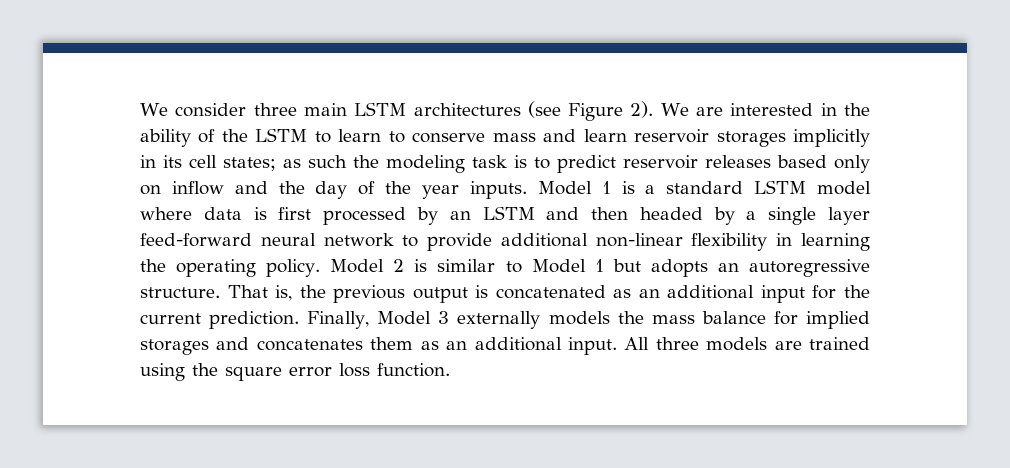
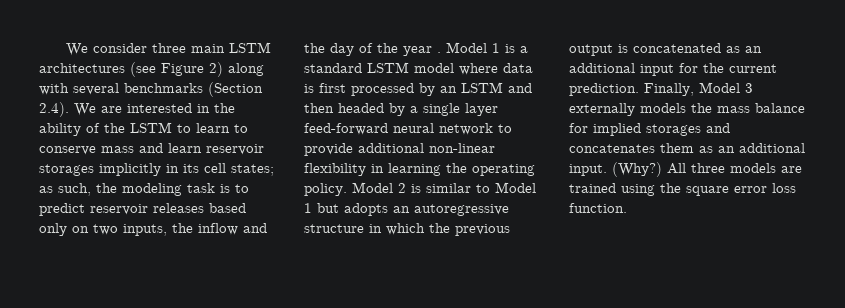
- We consider three main LSTM architectures (see Figure 2). We are interested in the ability of the LSTM to learn to conserve mass and learn reservoir storages implicitly in its cell states; as such the modeling task is to predict reservoir releases based only on inflow and the day of the year inputs.
+ We consider three main LSTM architectures (see Figure 2) along with several benchmarks (Section 2.4). We are interested in the ability of the LSTM to learn to conserve mass and learn reservoir storages implicitly in its cell states; as such, the modeling task is to predict reservoir releases based only on two inputs, the inflow and the day of the year .
- Model 2 is similar to Model 1 but adopts an autoregressive structure. That is, the previous output is concatenated as an additional input for the current prediction.
+ Model 2 is similar to Model 1 but adopts an autoregressive structure in which the previous output is concatenated as an additional input for the current prediction.
+ (Why?)

